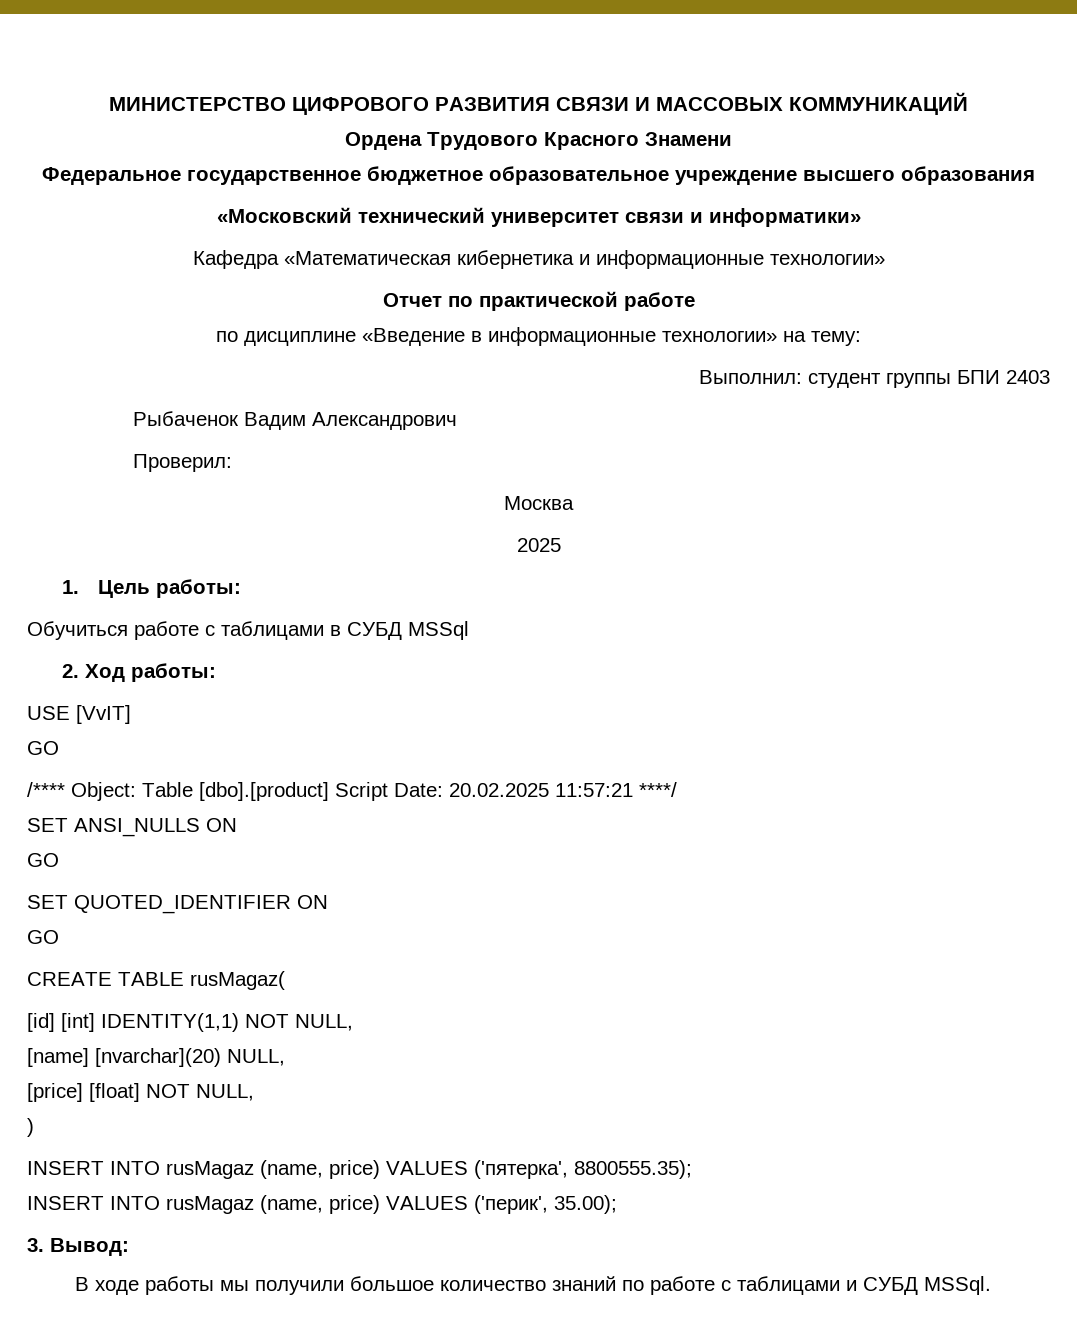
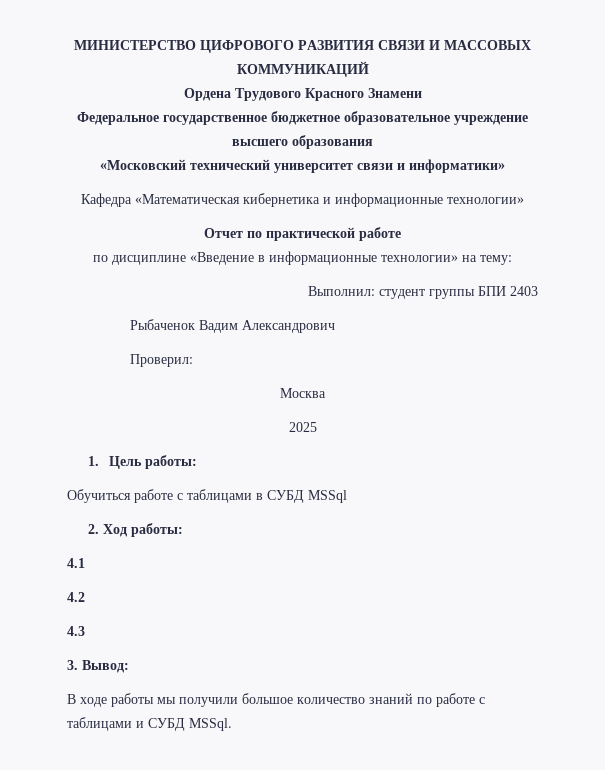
- USE [VvIT]
- GO
- /**** Object: Table [dbo].[product] Script Date: 20.02.2025 11:57:21 ****/
- SET ANSI_NULLS ON
- GO
- SET QUOTED_IDENTIFIER ON
- GO
- CREATE TABLE rusMagaz(
- [id] [int] IDENTITY(1,1) NOT NULL,
- [name] [nvarchar](20) NULL,
- [price] [float] NOT NULL,
- )
- INSERT INTO rusMagaz (name, price) VALUES ('пятерка', 8800555.35);
- INSERT INTO rusMagaz (name, price) VALUES ('перик', 35.00);
+ 4.1
+ 4.2
+ 4.3

